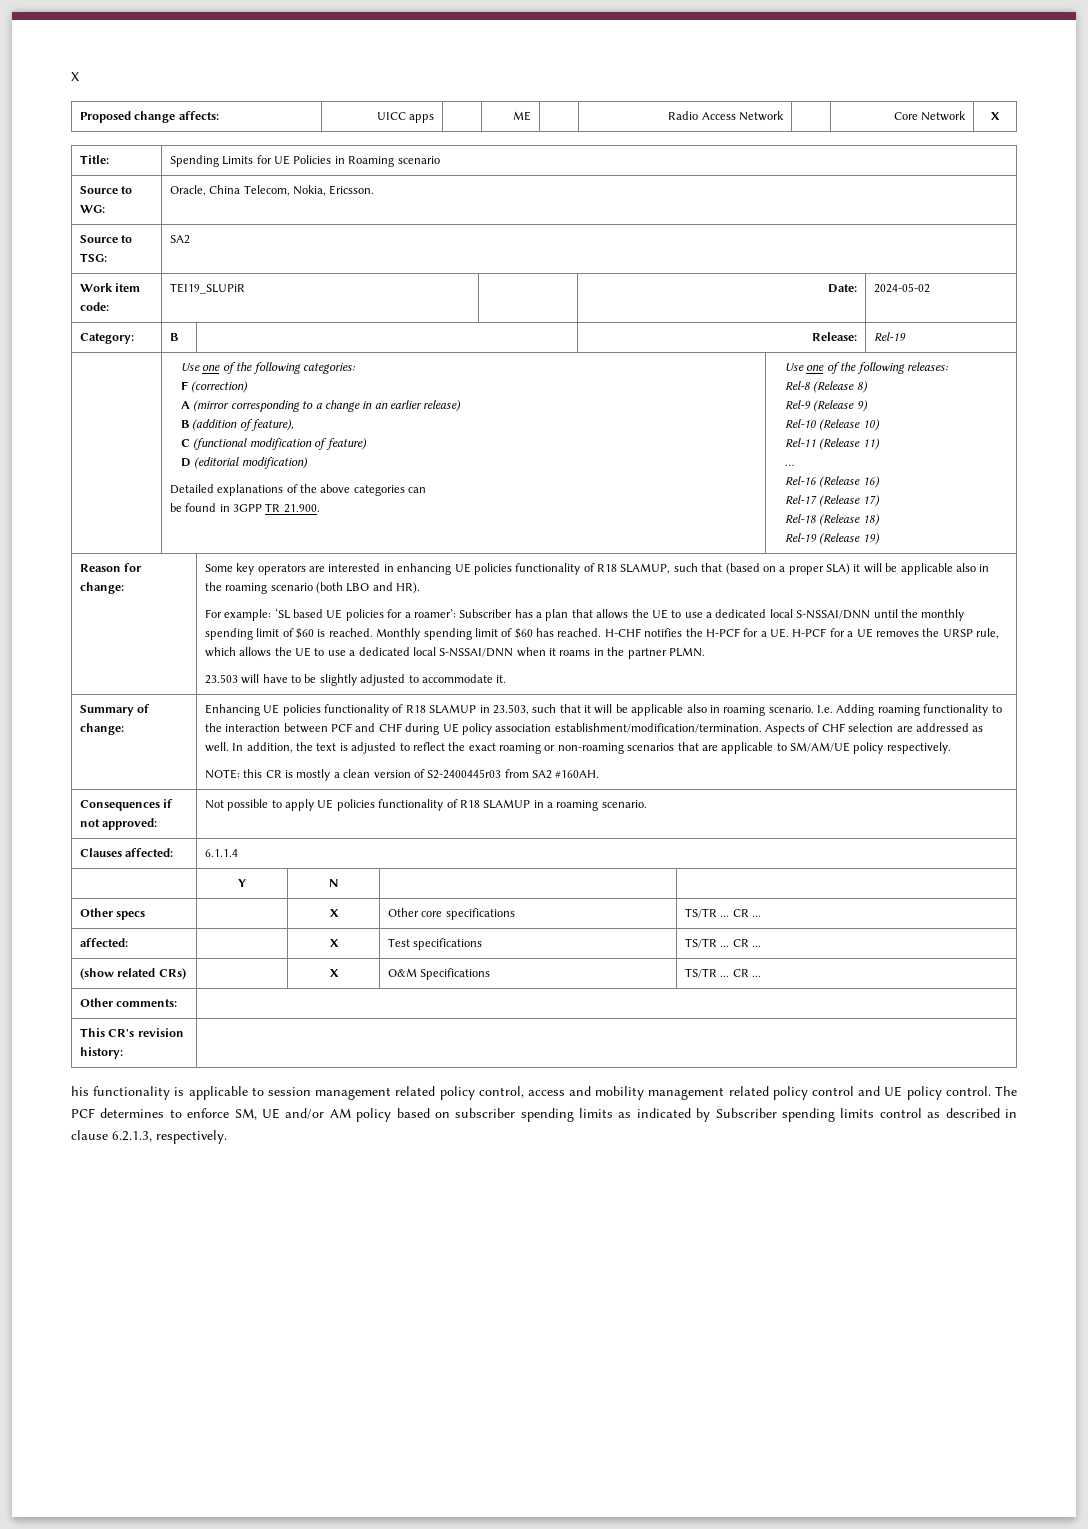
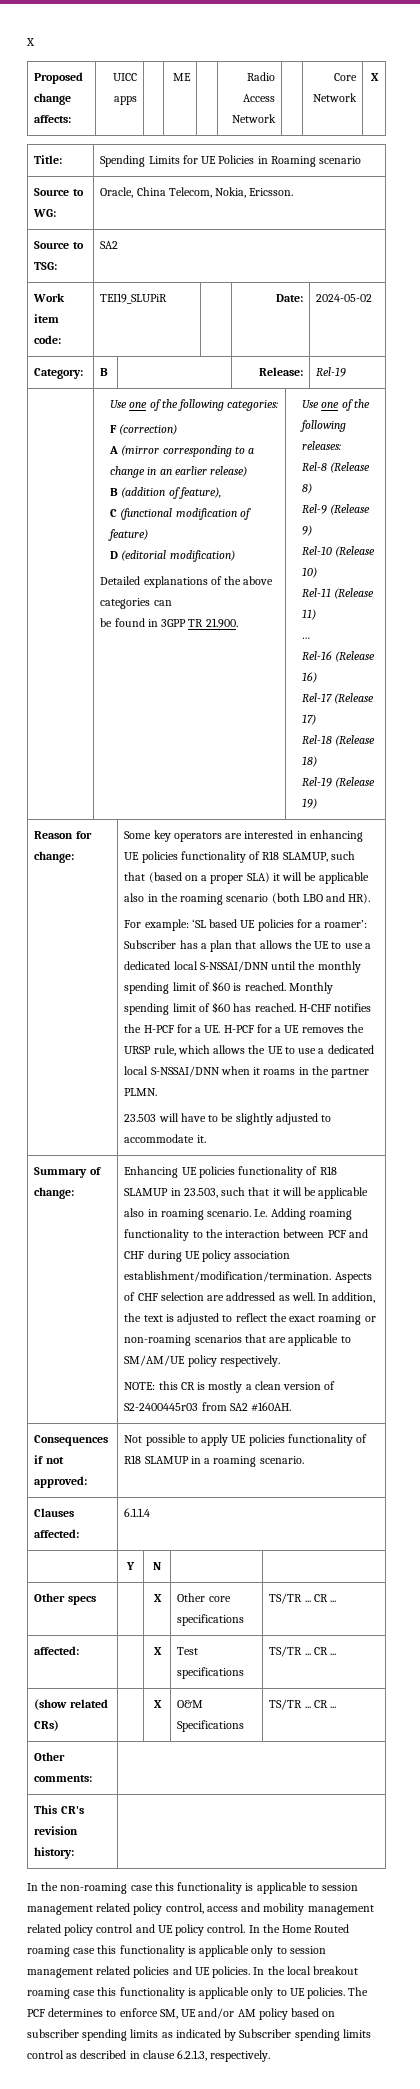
- his functionality is applicable to session management related policy control, access and mobility management related policy control and UE policy control.
+ In the non-roaming case this functionality is applicable to session management related policy control, access and mobility management related policy control and UE policy control.
+ In the Home Routed roaming case this functionality is applicable only to session management related policies and UE policies. In the local breakout roaming case this functionality is applicable only to UE policies.

